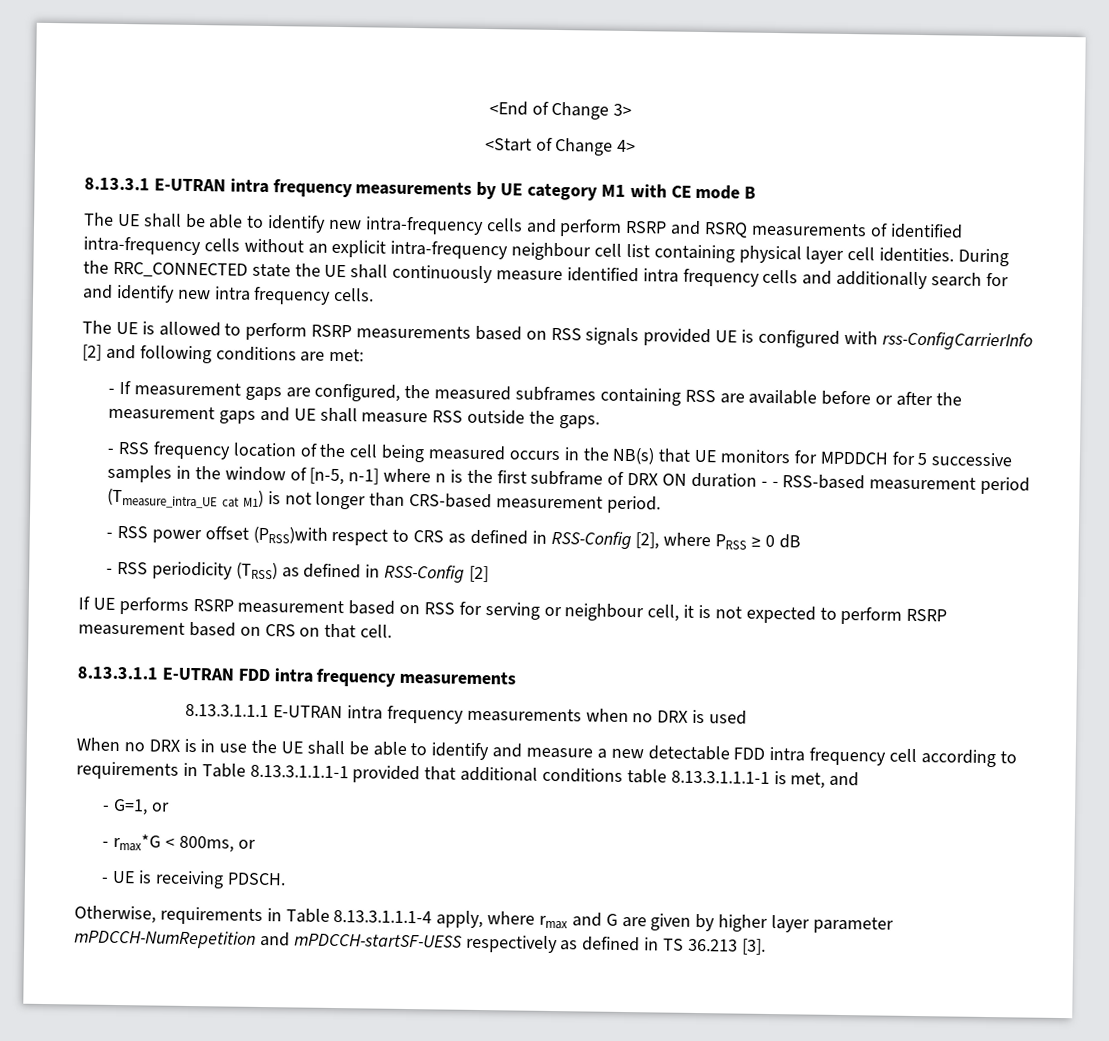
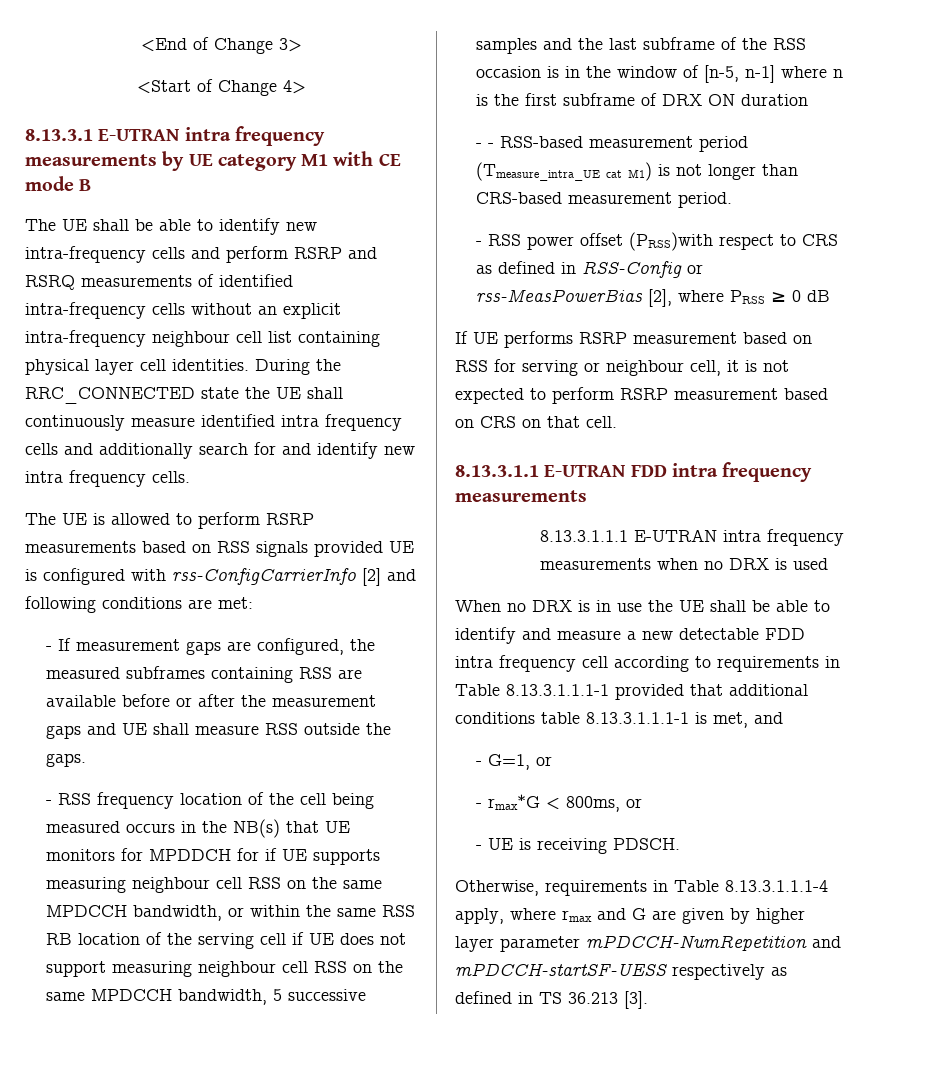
- - RSS frequency location of the cell being measured occurs in the NB(s) that UE monitors for MPDDCH for 5 successive samples in the window of [n-5, n-1] where n is the first subframe of DRX ON duration - - RSS-based measurement period (Tmeasure_intra_UE cat M1) is not longer than CRS-based measurement period.
+ - RSS frequency location of the cell being measured occurs in the NB(s) that UE monitors for MPDDCH for if UE supports measuring neighbour cell RSS on the same MPDCCH bandwidth, or within the same RSS RB location of the serving cell if UE does not support measuring neighbour cell RSS on the same MPDCCH bandwidth, 5 successive samples and the last subframe of the RSS occasion is in the window of [n-5, n-1] where n is the first subframe of DRX ON duration
+ - - RSS-based measurement period (Tmeasure_intra_UE cat M1) is not longer than CRS-based measurement period.
- - RSS power offset (PRSS)with respect to CRS as defined in RSS-Config [2], where PRSS ≥ 0 dB
+ - RSS power offset (PRSS)with respect to CRS as defined in RSS-Config or rss-MeasPowerBias [2], where PRSS ≥ 0 dB
- - RSS periodicity (TRSS) as defined in RSS-Config [2]

